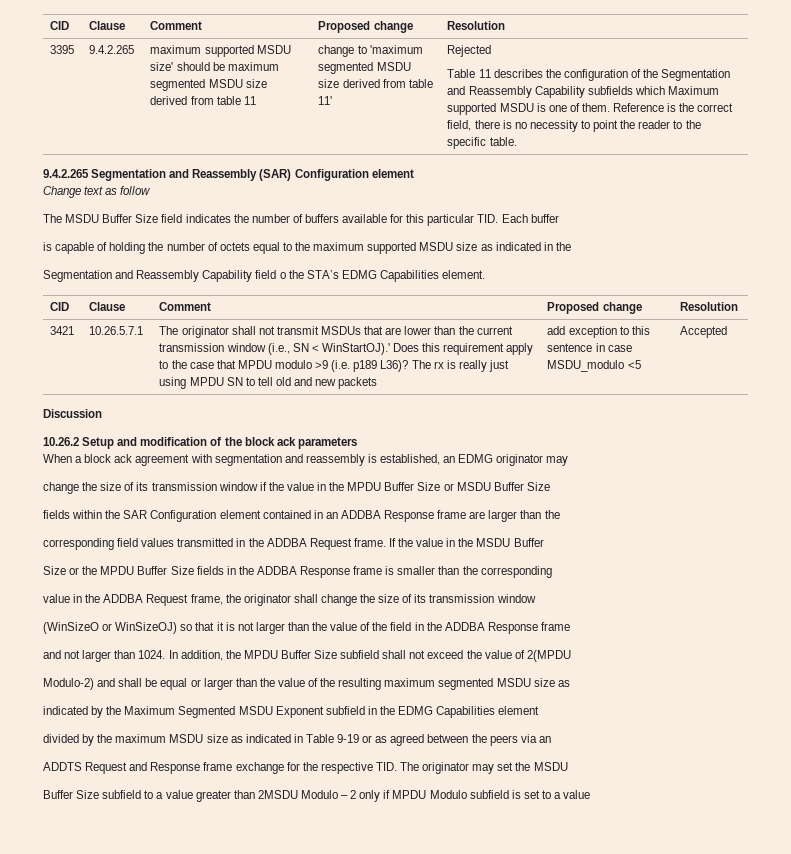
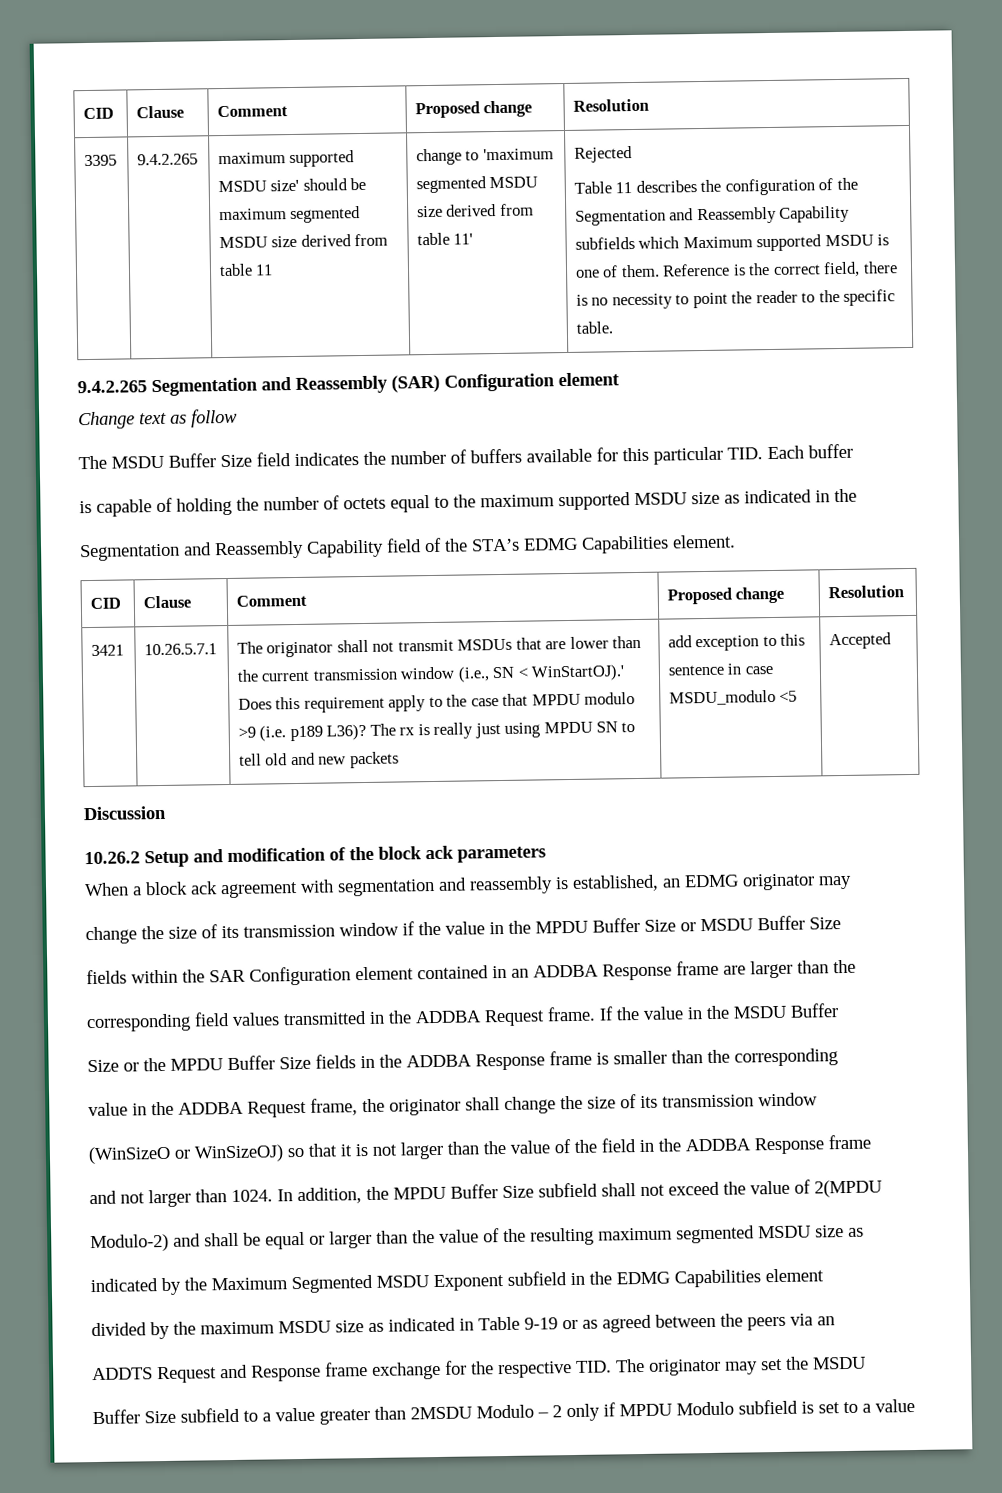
- Segmentation and Reassembly Capability field o the STA’s EDMG Capabilities element.
+ Segmentation and Reassembly Capability field of the STA’s EDMG Capabilities element.

